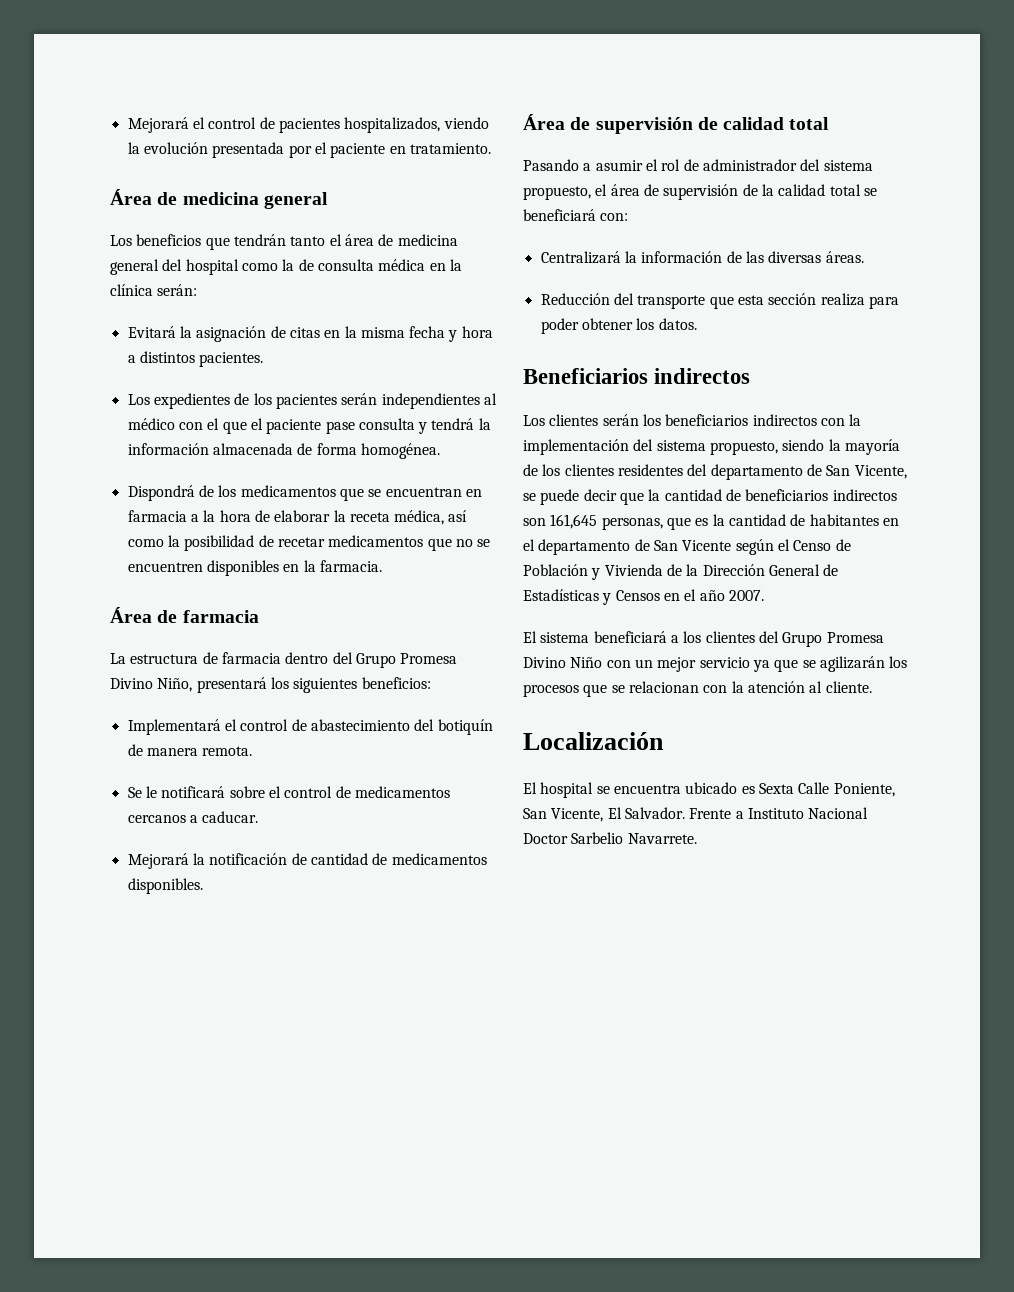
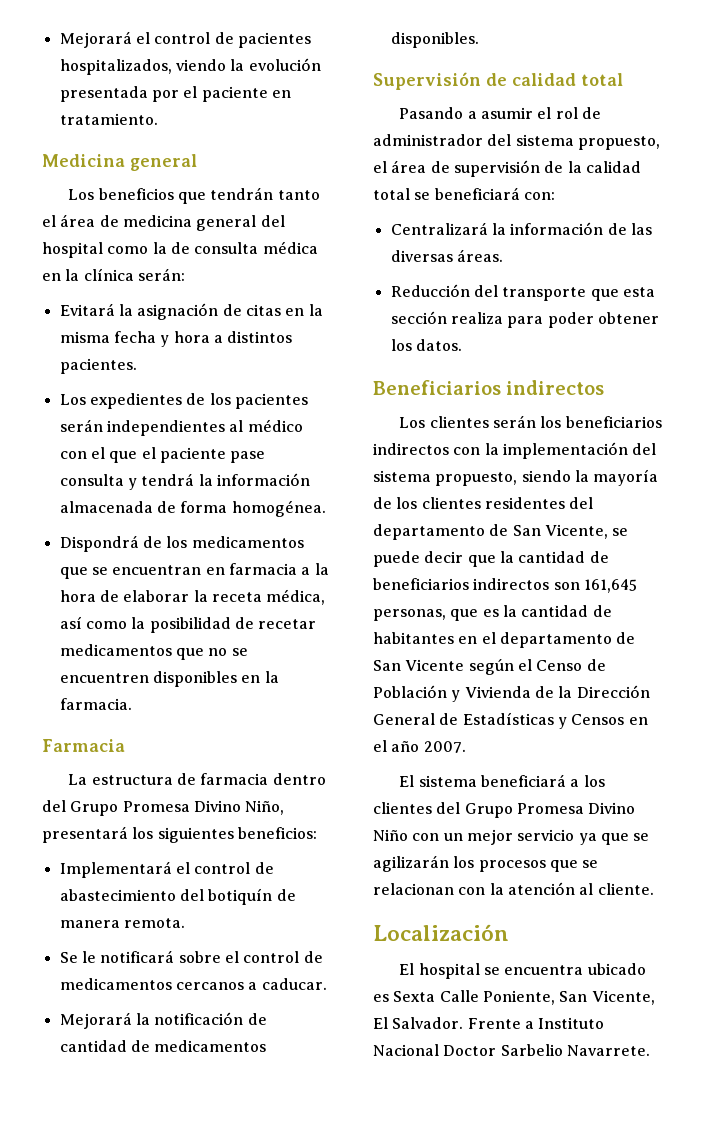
- Área de medicina general
+ Medicina general
- Área de farmacia
+ Farmacia
- Área de supervisión de calidad total
+ Supervisión de calidad total

